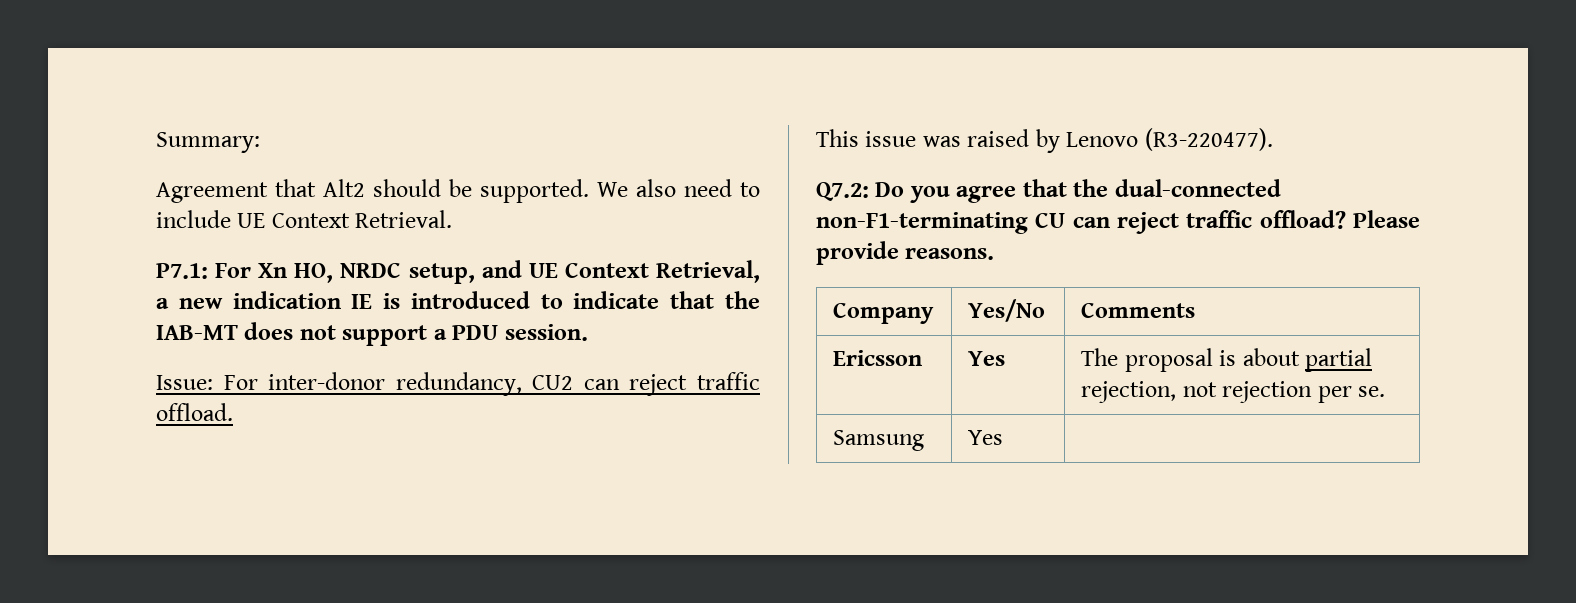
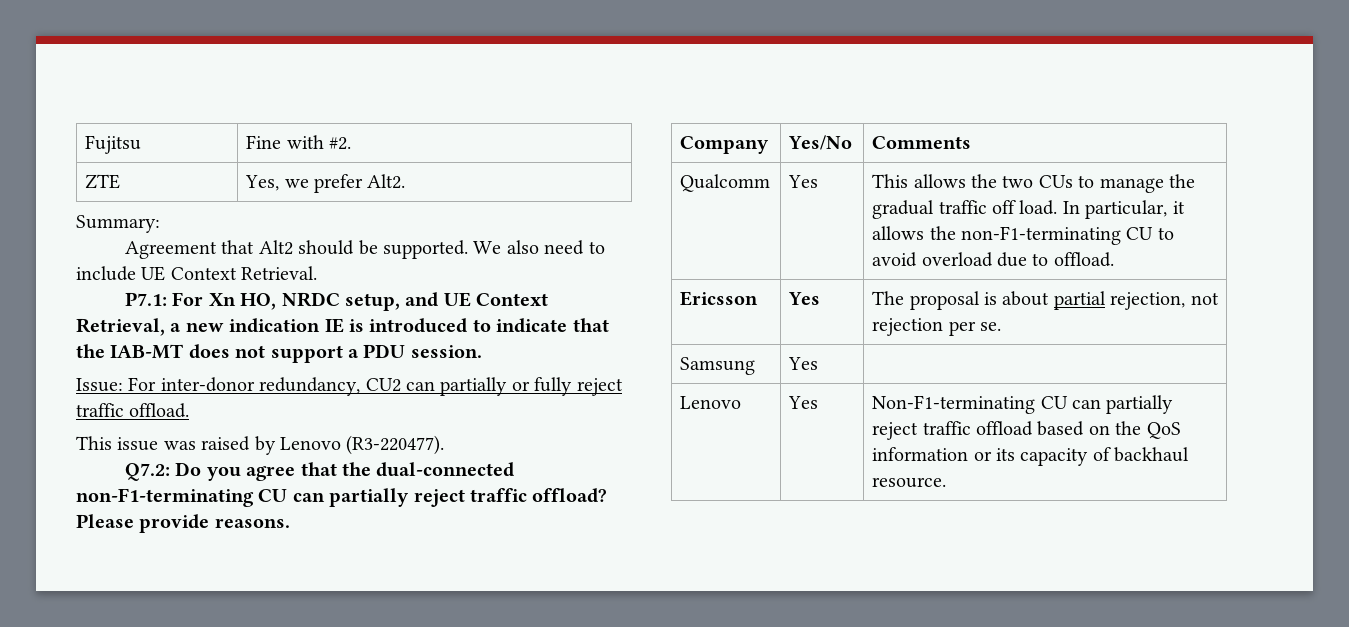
+ Fujitsu | Fine with #2.
+ ZTE | Yes, we prefer Alt2.
- Issue: For inter-donor redundancy, CU2 can reject traffic offload.
+ Issue: For inter-donor redundancy, CU2 can partially or fully reject traffic offload.
- Q7.2: Do you agree that the dual-connected non-F1-terminating CU can reject traffic offload?
+ Q7.2: Do you agree that the dual-connected non-F1-terminating CU can partially reject traffic offload?
+ Qualcomm | Yes | This allows the two CUs to manage the gradual traffic off load. In particular, it allows the non-F1-terminating CU to avoid overload due to offload.
+ Lenovo | Yes | Non-F1-terminating CU can partially reject traffic offload based on the QoS information or its capacity of backhaul resource.

